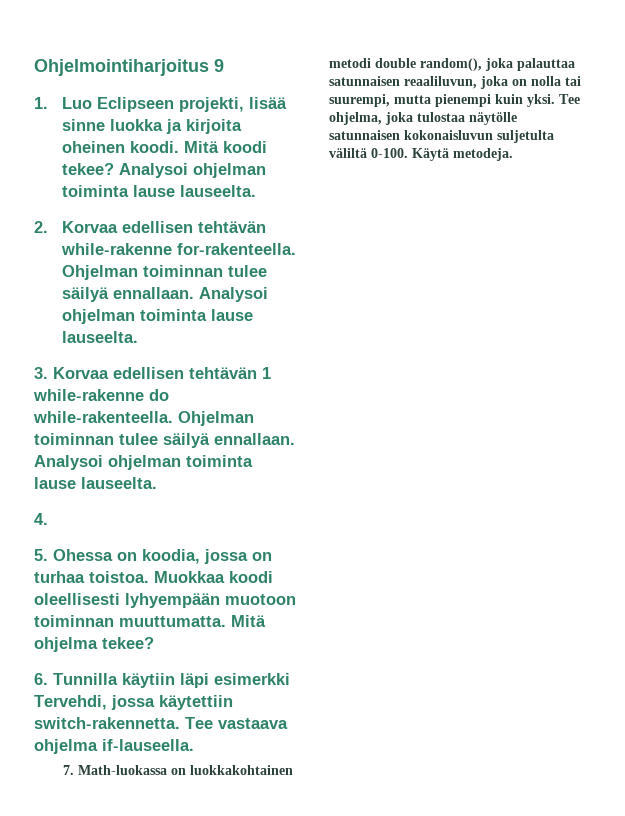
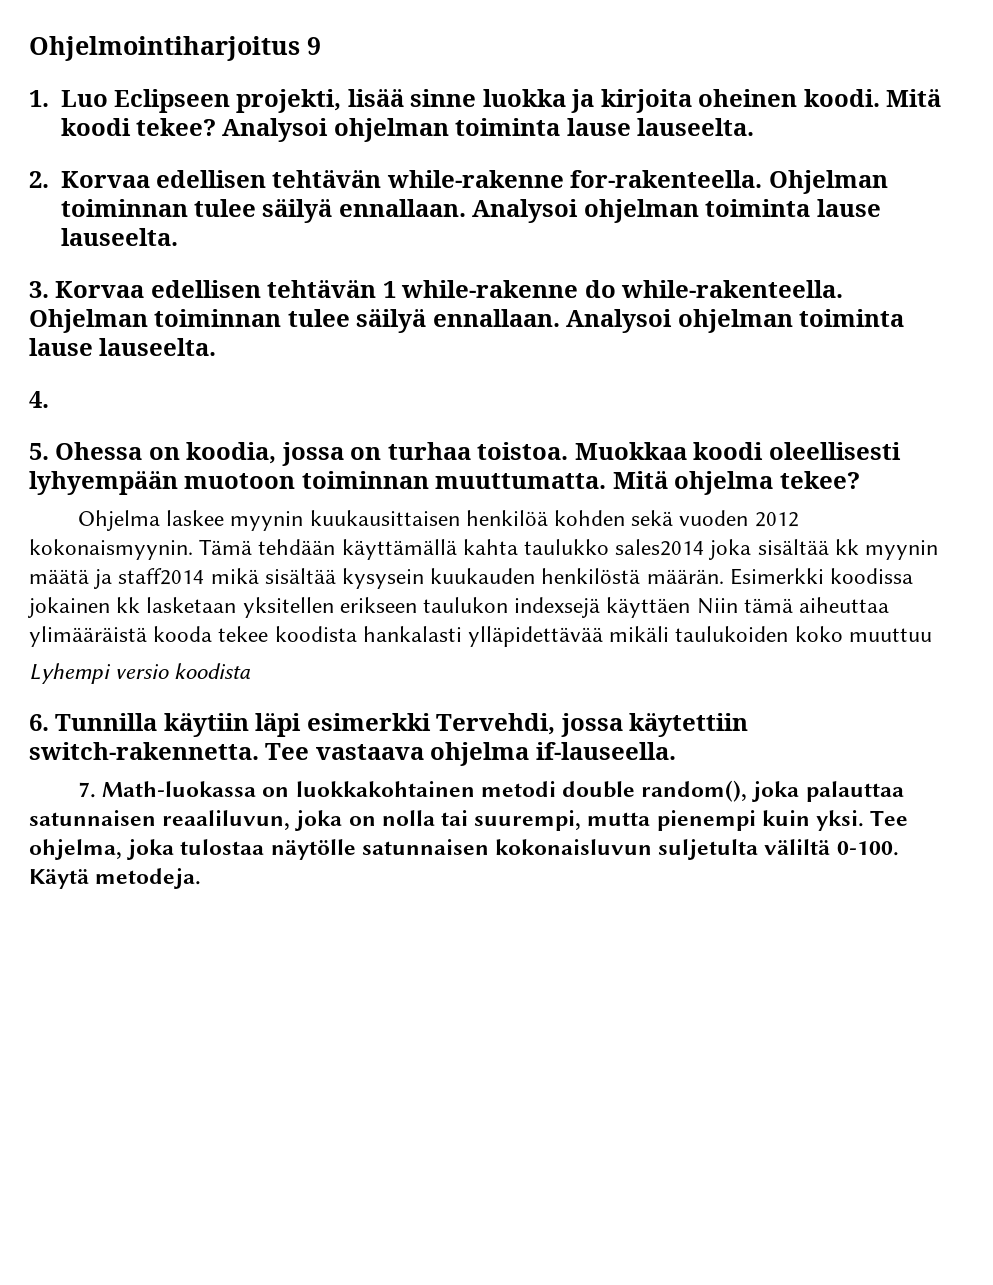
+ Ohjelma laskee myynin kuukausittaisen henkilöä kohden sekä vuoden 2012 kokonaismyynin. Tämä tehdään käyttämällä kahta taulukko sales2014 joka sisältää kk myynin määtä ja staff2014 mikä sisältää kysysein kuukauden henkilöstä määrän. Esimerkki koodissa jokainen kk lasketaan yksitellen erikseen taulukon indexsejä käyttäen Niin tämä aiheuttaa ylimääräistä kooda tekee koodista hankalasti ylläpidettävää mikäli taulukoiden koko muuttuu
+ Lyhempi versio koodista

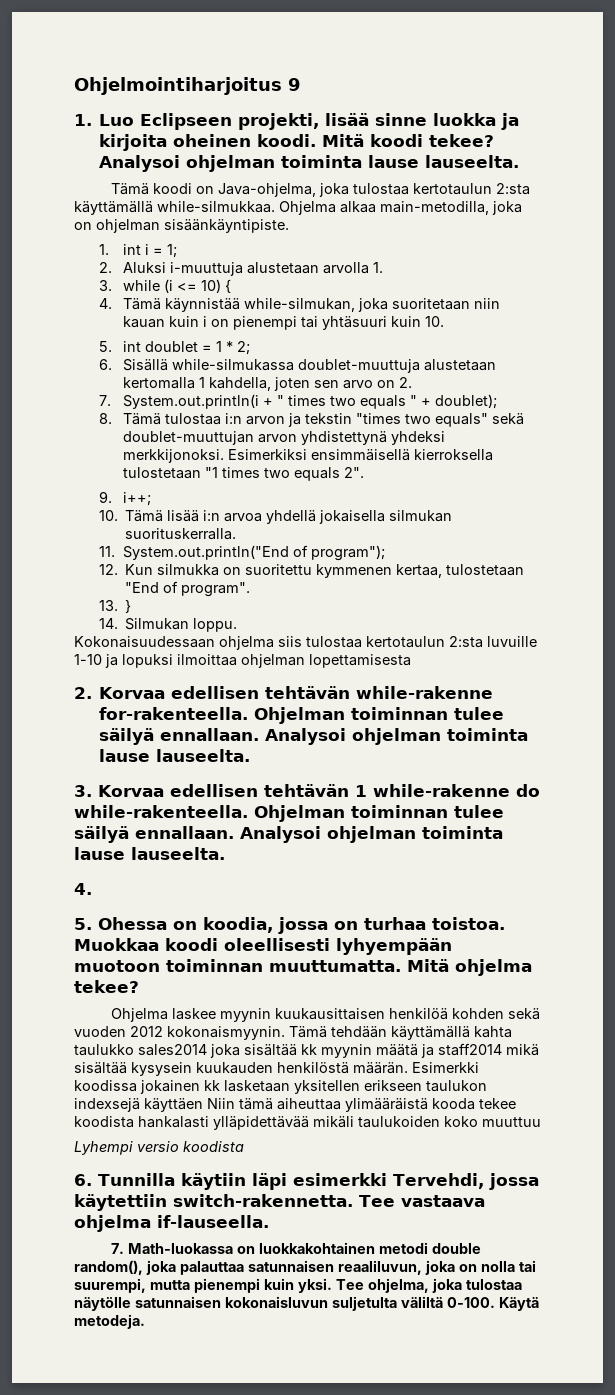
+ Tämä koodi on Java-ohjelma, joka tulostaa kertotaulun 2:sta käyttämällä while-silmukkaa. Ohjelma alkaa main-metodilla, joka on ohjelman sisäänkäyntipiste.
+ 1. int i = 1;
+ 2. Aluksi i-muuttuja alustetaan arvolla 1.
+ 3. while (i <= 10) {
+ 4. Tämä käynnistää while-silmukan, joka suoritetaan niin kauan kuin i on pienempi tai yhtäsuuri kuin 10.
+ 5. int doublet = 1 * 2;
+ 6. Sisällä while-silmukassa doublet-muuttuja alustetaan kertomalla 1 kahdella, joten sen arvo on 2.
+ 7. System.out.println(i + " times two equals " + doublet);
+ 8. Tämä tulostaa i:n arvon ja tekstin "times two equals" sekä doublet-muuttujan arvon yhdistettynä yhdeksi merkkijonoksi. Esimerkiksi ensimmäisellä kierroksella tulostetaan "1 times two equals 2".
+ 9. i++;
+ 10. Tämä lisää i:n arvoa yhdellä jokaisella silmukan suorituskerralla.
+ 11. System.out.println("End of program");
+ 12. Kun silmukka on suoritettu kymmenen kertaa, tulostetaan "End of program".
+ 13. }
+ 14. Silmukan loppu.
+ Kokonaisuudessaan ohjelma siis tulostaa kertotaulun 2:sta luvuille 1-10 ja lopuksi ilmoittaa ohjelman lopettamisesta

